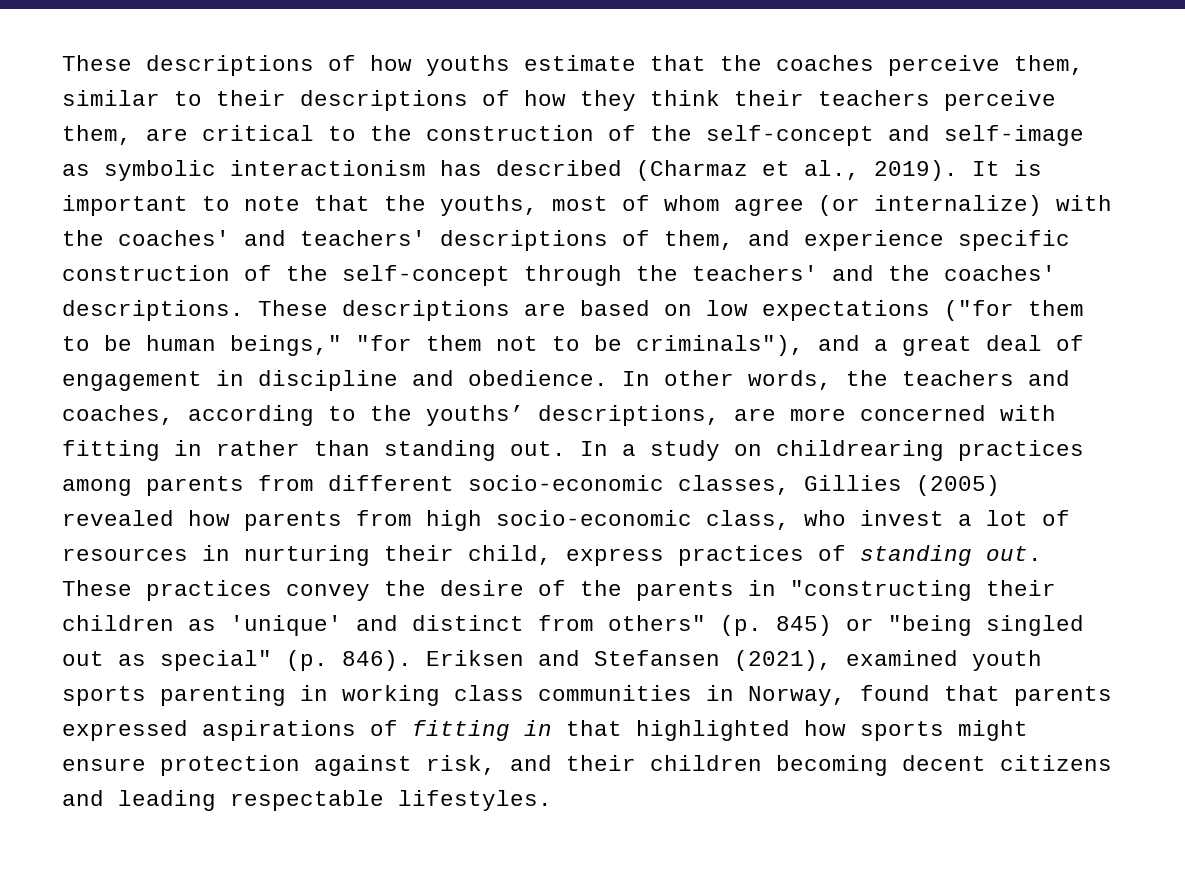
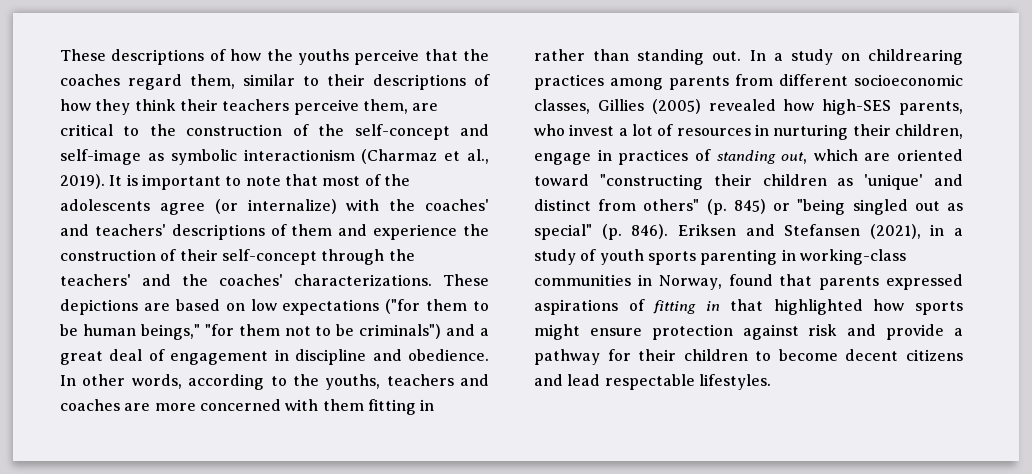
- These descriptions of how youths estimate that the coaches perceive them, similar to their descriptions of how they think their teachers perceive them, are critical to the construction of the self-concept and self-image as symbolic interactionism has described (Charmaz et al., 2019).
+ These descriptions of how the youths perceive that the coaches regard them, similar to their descriptions of how they think their teachers perceive them, are critical to the construction of the self-concept and self-image as symbolic interactionism (Charmaz et al., 2019).
- It is important to note that the youths, most of whom agree (or internalize) with the coaches' and teachers' descriptions of them, and experience specific construction of the self-concept through the teachers' and the coaches' descriptions. These descriptions are based on low expectations ("for them to be human beings," "for them not to be criminals"), and a great deal of engagement in discipline and obedience.
+ It is important to note that most of the adolescents agree (or internalize) with the coaches' and teachers' descriptions of them and experience the construction of their self-concept through the teachers' and the coaches' characterizations. These depictions are based on low expectations ("for them to be human beings," "for them not to be criminals") and a great deal of engagement in discipline and obedience.
- In other words, the teachers and coaches, according to the youths’ descriptions, are more concerned with fitting in rather than standing out.
+ In other words, according to the youths, teachers and coaches are more concerned with them fitting in rather than standing out.
- In a study on childrearing practices among parents from different socio-economic classes, Gillies (2005) revealed how parents from high socio-economic class, who invest a lot of resources in nurturing their child, express practices of standing out. These practices convey the desire of the parents in "constructing their children as 'unique' and distinct from others" (p. 845) or "being singled out as special" (p. 846).
+ In a study on childrearing practices among parents from different socioeconomic classes, Gillies (2005) revealed how high-SES parents, who invest a lot of resources in nurturing their children, engage in practices of standing out, which are oriented toward "constructing their children as 'unique' and distinct from others" (p. 845) or "being singled out as special" (p. 846).
- Eriksen and Stefansen (2021), examined youth sports parenting in working class communities in Norway, found that parents expressed aspirations of fitting in that highlighted how sports might ensure protection against risk, and their children becoming decent citizens and leading respectable lifestyles.
+ Eriksen and Stefansen (2021), in a study of youth sports parenting in working-class communities in Norway, found that parents expressed aspirations of fitting in that highlighted how sports might ensure protection against risk and provide a pathway for their children to become decent citizens and lead respectable lifestyles.

